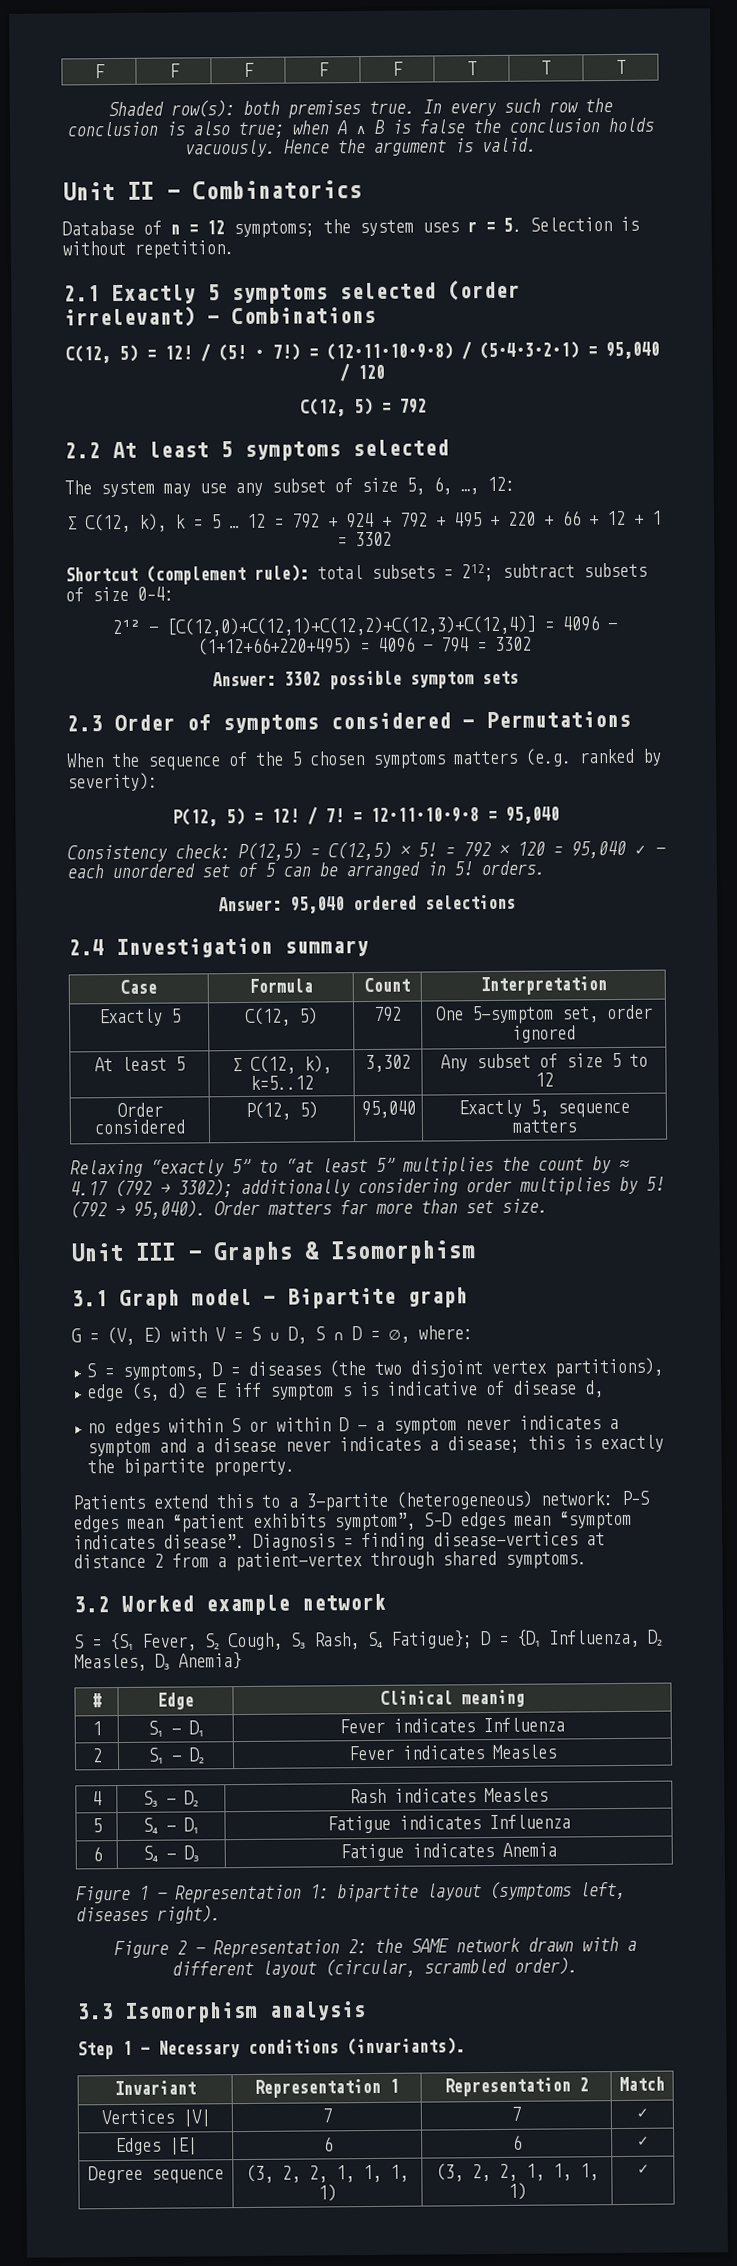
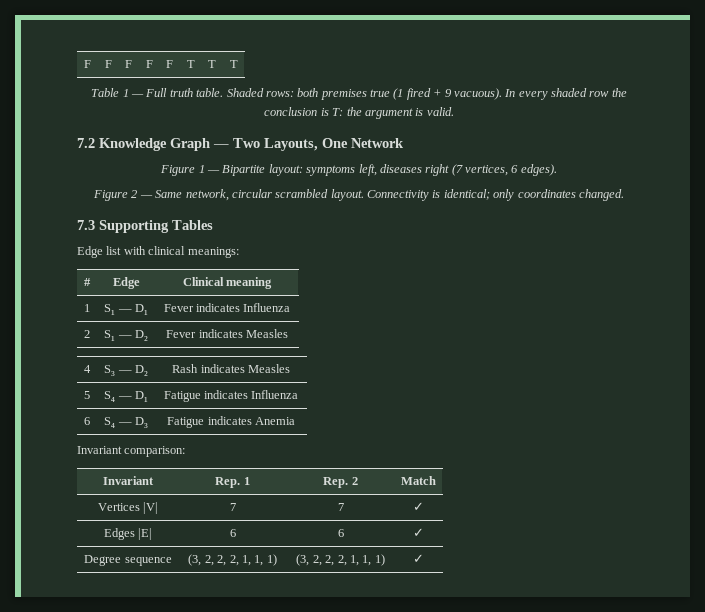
- Shaded row(s): both premises true.
+ Table 1 — Full truth table. Shaded rows: both premises true (1 fired + 9 vacuous).
- In every such row the conclusion is also true; when A ∧ B is false the conclusion holds vacuously. Hence the argument is valid.
- Unit II — Combinatorics
- Database of n = 12 symptoms; the system uses r = 5. Selection is without repetition.
- 2.1 Exactly 5 symptoms selected (order irrelevant) — Combinations
- C(12, 5) = 12! / (5! · 7!) = (12·11·10·9·8) / (5·4·3·2·1) = 95,040 / 120
- C(12, 5) = 792
- 2.2 At least 5 symptoms selected
- The system may use any subset of size 5, 6, …, 12:
- ∑ C(12, k), k = 5 … 12 = 792 + 924 + 792 + 495 + 220 + 66 + 12 + 1 = 3302
- Shortcut (complement rule): total subsets = 212; subtract subsets of size 0–4:
- 2¹² − [C(12,0)+C(12,1)+C(12,2)+C(12,3)+C(12,4)] = 4096 − (1+12+66+220+495) = 4096 − 794 = 3302
- Answer: 3302 possible symptom sets
- 2.3 Order of symptoms considered — Permutations
- When the sequence of the 5 chosen symptoms matters (e.g. ranked by severity):
- P(12, 5) = 12! / 7! = 12·11·10·9·8 = 95,040
- Consistency check: P(12,5) = C(12,5) × 5! = 792 × 120 = 95,040 ✓ — each unordered set of 5 can be arranged in 5! orders.
- Answer: 95,040 ordered selections
- 2.4 Investigation summary
- Case | Formula | Count | Interpretation
- Exactly 5 | C(12, 5) | 792 | One 5-symptom set, order ignored
- At least 5 | ∑ C(12, k), k=5..12 | 3,302 | Any subset of size 5 to 12
- Order considered | P(12, 5) | 95,040 | Exactly 5, sequence matters
- Relaxing “exactly 5” to “at least 5” multiplies the count by ≈ 4.17 (792 → 3302); additionally considering order multiplies by 5! (792 → 95,040). Order matters far more than set size.
- Unit III — Graphs & Isomorphism
- 3.1 Graph model — Bipartite graph
- G = (V, E) with V = S ∪ D, S ∩ D = ∅, where:
- S = symptoms, D = diseases (the two disjoint vertex partitions),
- edge (s, d) ∈ E iff symptom s is indicative of disease d,
- no edges within S or within D — a symptom never indicates a symptom and a disease never indicates a disease; this is exactly the bipartite property.
- Patients extend this to a 3-partite (heterogeneous) network: P–S edges mean “patient exhibits symptom”, S–D edges mean “symptom indicates disease”. Diagnosis = finding disease-vertices at distance 2 from a patient-vertex through shared symptoms.
- 3.2 Worked example network
- S = {S₁ Fever, S₂ Cough, S₃ Rash, S₄ Fatigue}; D = {D₁ Influenza, D₂ Measles, D₃ Anemia}
+ In every shaded row the conclusion is T: the argument is valid.
+ 7.2 Knowledge Graph — Two Layouts, One Network
+ Figure 1 — Bipartite layout: symptoms left, diseases right (7 vertices, 6 edges).
+ Figure 2 — Same network, circular scrambled layout. Connectivity is identical; only coordinates changed.
+ 7.3 Supporting Tables
+ Edge list with clinical meanings:
- Figure 1 — Representation 1: bipartite layout (symptoms left, diseases right).
- Figure 2 — Representation 2: the SAME network drawn with a different layout (circular, scrambled order).
- 3.3 Isomorphism analysis
- Step 1 — Necessary conditions (invariants).
+ Invariant comparison:
- Invariant | Representation 1 | Representation 2 | Match
+ Invariant | Rep. 1 | Rep. 2 | Match
- Degree sequence | (3, 2, 2, 1, 1, 1, 1) | (3, 2, 2, 1, 1, 1, 1) | ✓
+ Degree sequence | (3, 2, 2, 2, 1, 1, 1) | (3, 2, 2, 2, 1, 1, 1) | ✓

